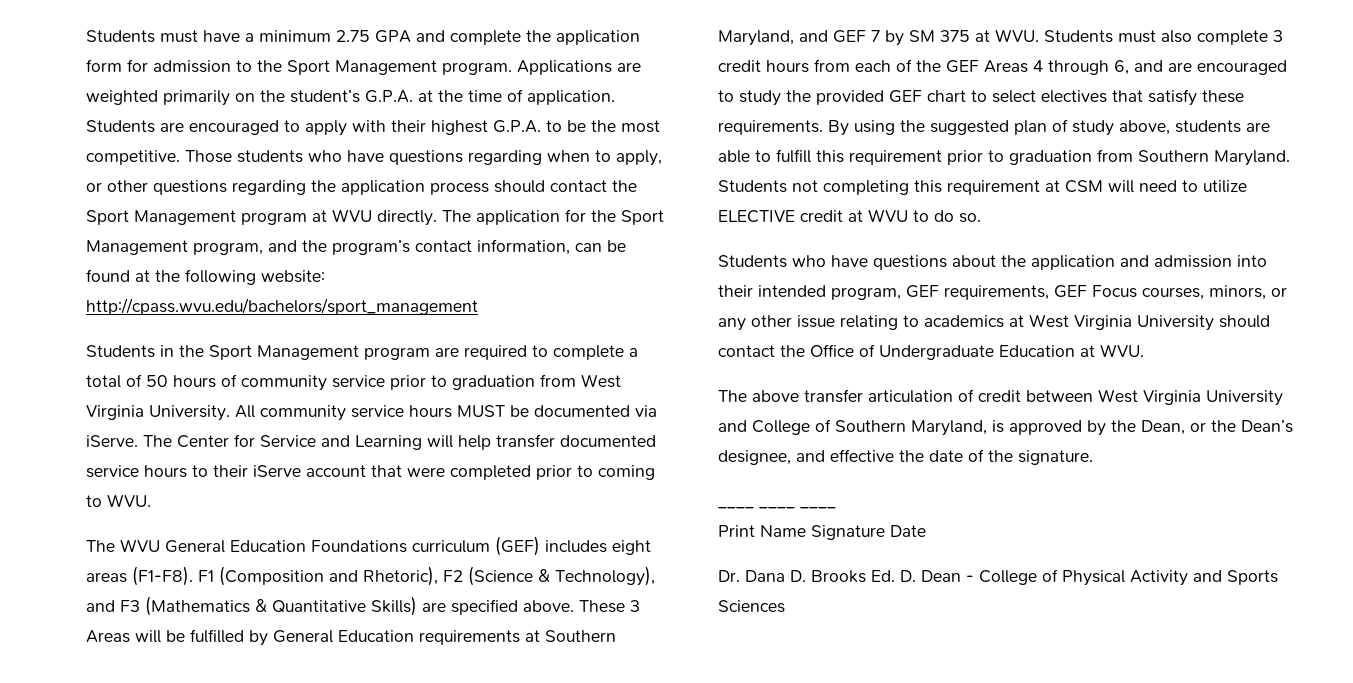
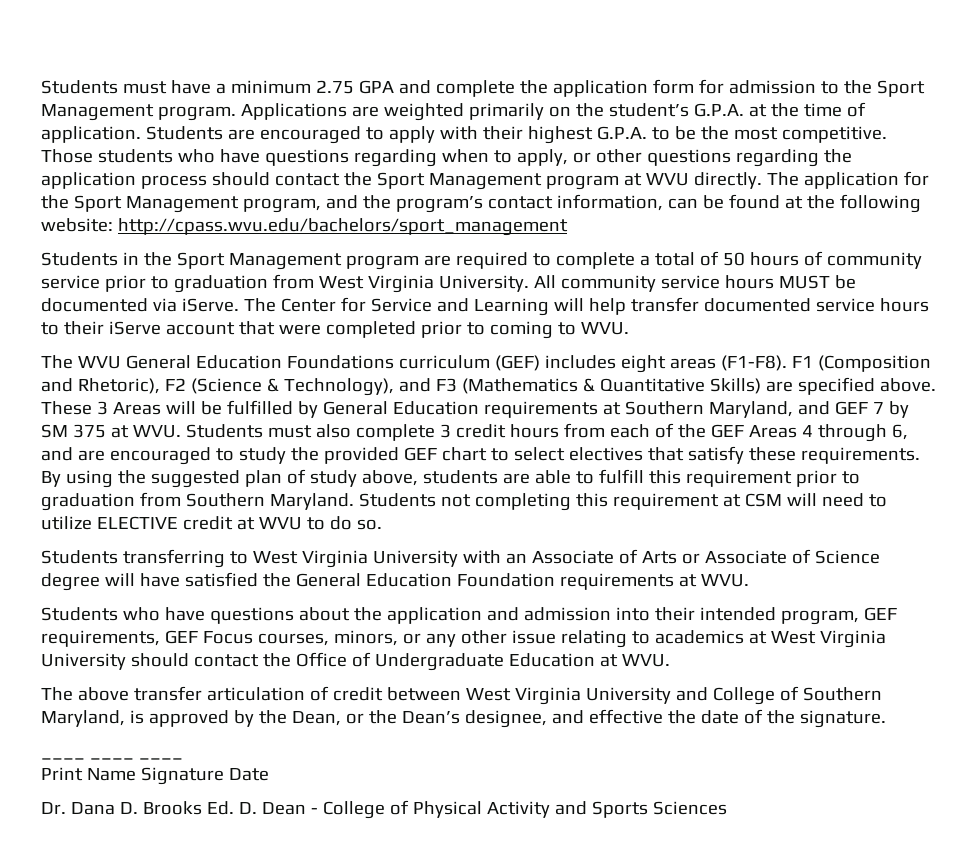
+ Students transferring to West Virginia University with an Associate of Arts or Associate of Science degree will have satisfied the General Education Foundation requirements at WVU.

